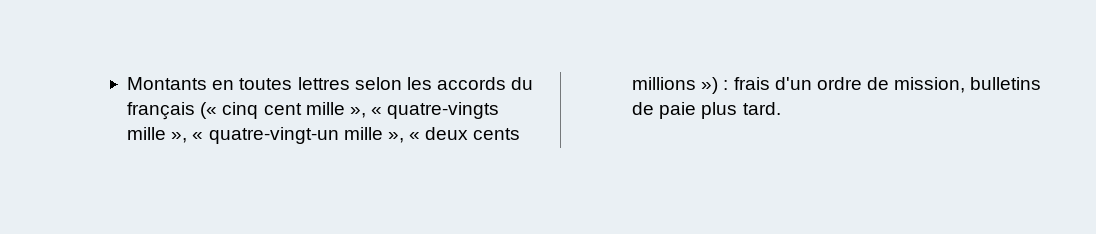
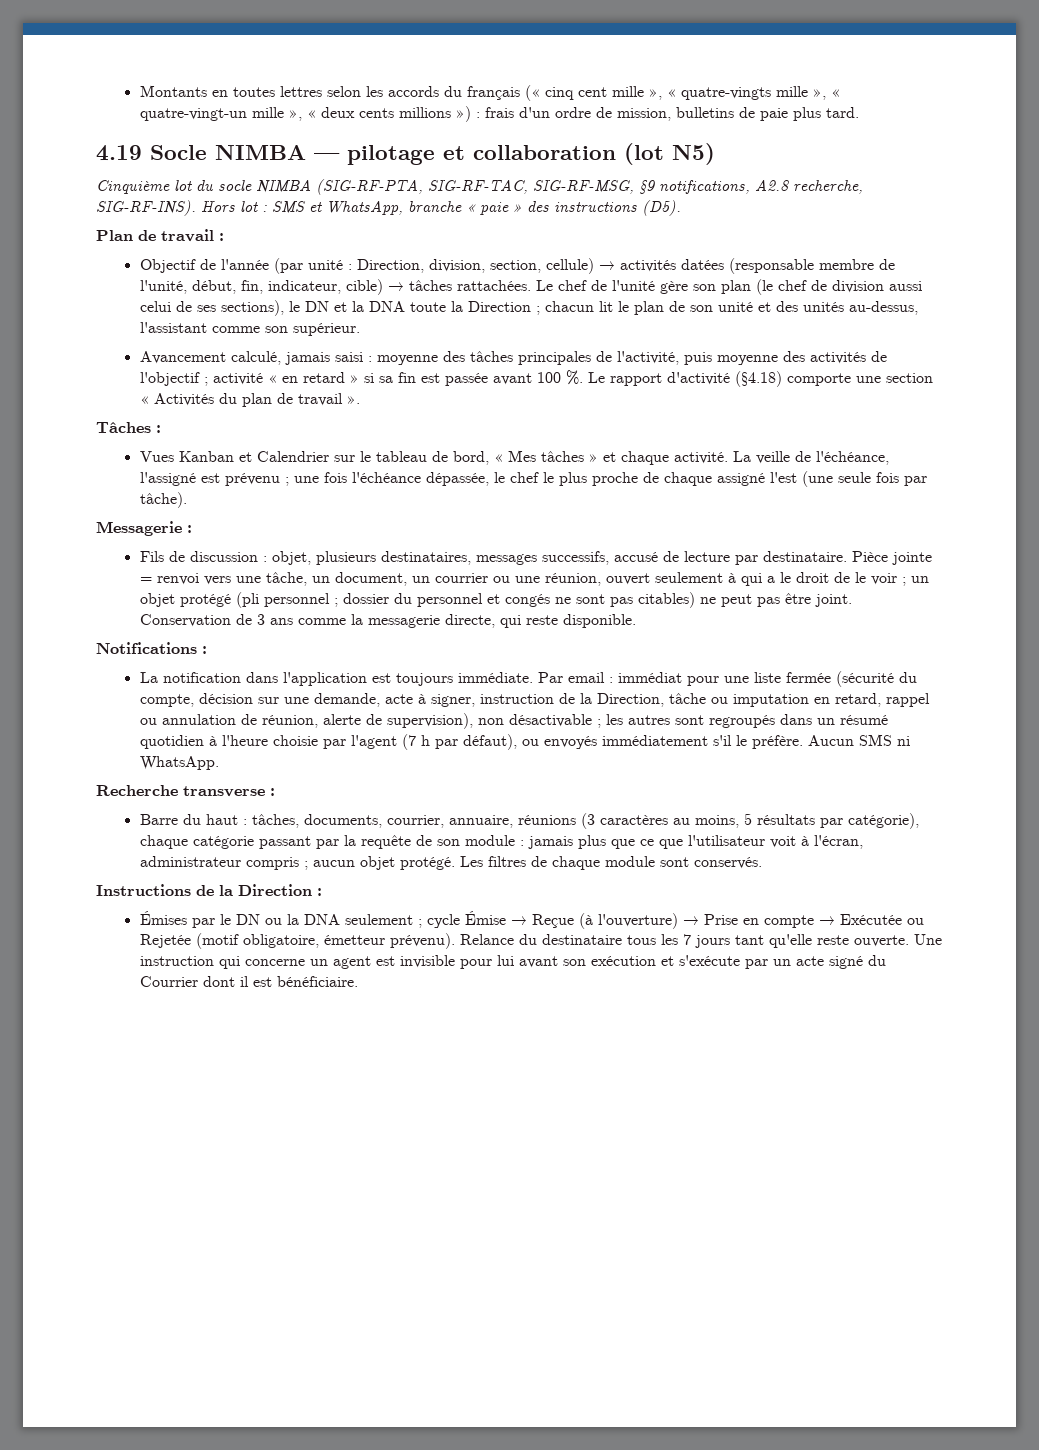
+ 4.19 Socle NIMBA — pilotage et collaboration (lot N5)
+ Cinquième lot du socle NIMBA (SIG-RF-PTA, SIG-RF-TAC, SIG-RF-MSG, §9 notifications, A2.8 recherche, SIG-RF-INS). Hors lot : SMS et WhatsApp, branche « paie » des instructions (D5).
+ Plan de travail :
+ Objectif de l'année (par unité : Direction, division, section, cellule) → activités datées (responsable membre de l'unité, début, fin, indicateur, cible) → tâches rattachées. Le chef de l'unité gère son plan (le chef de division aussi celui de ses sections), le DN et la DNA toute la Direction ; chacun lit le plan de son unité et des unités au-dessus, l'assistant comme son supérieur.
+ Avancement calculé, jamais saisi : moyenne des tâches principales de l'activité, puis moyenne des activités de l'objectif ; activité « en retard » si sa fin est passée avant 100 %. Le rapport d'activité (§4.18) comporte une section « Activités du plan de travail ».
+ Tâches :
+ Vues Kanban et Calendrier sur le tableau de bord, « Mes tâches » et chaque activité. La veille de l'échéance, l'assigné est prévenu ; une fois l'échéance dépassée, le chef le plus proche de chaque assigné l'est (une seule fois par tâche).
+ Messagerie :
+ Fils de discussion : objet, plusieurs destinataires, messages successifs, accusé de lecture par destinataire. Pièce jointe = renvoi vers une tâche, un document, un courrier ou une réunion, ouvert seulement à qui a le droit de le voir ; un objet protégé (pli personnel ; dossier du personnel et congés ne sont pas citables) ne peut pas être joint. Conservation de 3 ans comme la messagerie directe, qui reste disponible.
+ Notifications :
+ La notification dans l'application est toujours immédiate. Par email : immédiat pour une liste fermée (sécurité du compte, décision sur une demande, acte à signer, instruction de la Direction, tâche ou imputation en retard, rappel ou annulation de réunion, alerte de supervision), non désactivable ; les autres sont regroupés dans un résumé quotidien à l'heure choisie par l'agent (7 h par défaut), ou envoyés immédiatement s'il le préfère. Aucun SMS ni WhatsApp.
+ Recherche transverse :
+ Barre du haut : tâches, documents, courrier, annuaire, réunions (3 caractères au moins, 5 résultats par catégorie), chaque catégorie passant par la requête de son module : jamais plus que ce que l'utilisateur voit à l'écran, administrateur compris ; aucun objet protégé. Les filtres de chaque module sont conservés.
+ Instructions de la Direction :
+ Émises par le DN ou la DNA seulement ; cycle Émise → Reçue (à l'ouverture) → Prise en compte → Exécutée ou Rejetée (motif obligatoire, émetteur prévenu). Relance du destinataire tous les 7 jours tant qu'elle reste ouverte. Une instruction qui concerne un agent est invisible pour lui avant son exécution et s'exécute par un acte signé du Courrier dont il est bénéficiaire.

